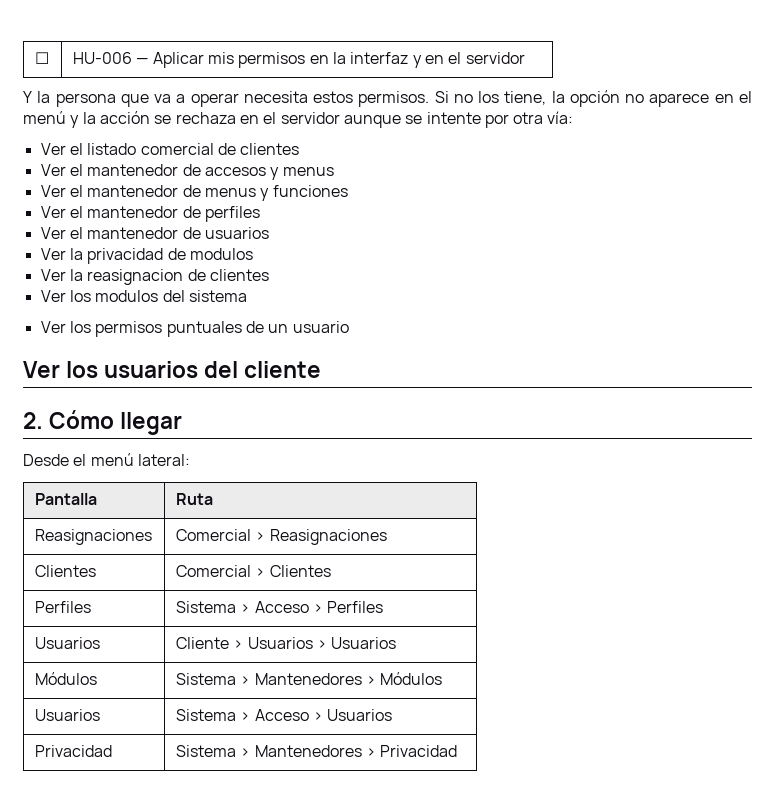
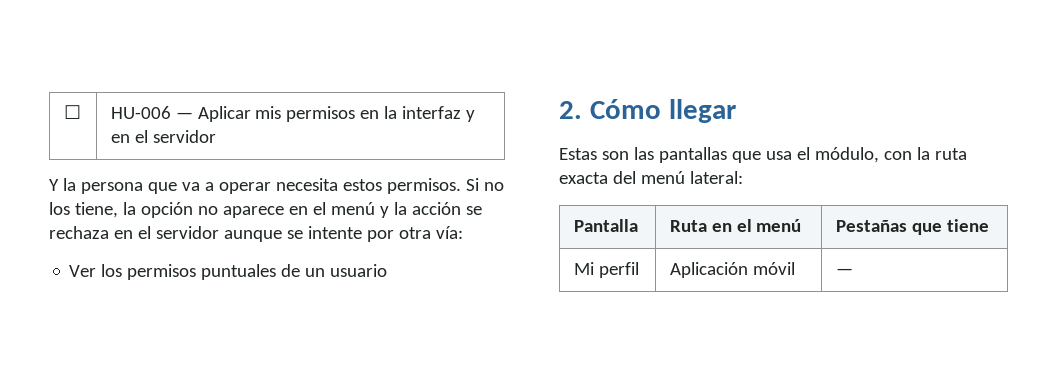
- Ver el listado comercial de clientes
- Ver el mantenedor de accesos y menus
- Ver el mantenedor de menus y funciones
- Ver el mantenedor de perfiles
- Ver el mantenedor de usuarios
- Ver la privacidad de modulos
- Ver la reasignacion de clientes
- Ver los modulos del sistema
- Ver los usuarios del cliente
  2. Cómo llegar
- Desde el menú lateral:
- Pantalla | Ruta
- Reasignaciones | Comercial › Reasignaciones
- Clientes | Comercial › Clientes
- Perfiles | Sistema › Acceso › Perfiles
- Usuarios | Cliente › Usuarios › Usuarios
- Módulos | Sistema › Mantenedores › Módulos
- Usuarios | Sistema › Acceso › Usuarios
- Privacidad | Sistema › Mantenedores › Privacidad
+ Estas son las pantallas que usa el módulo, con la ruta exacta del menú lateral:
+ Pantalla | Ruta en el menú | Pestañas que tiene
+ Mi perfil | Aplicación móvil | —

